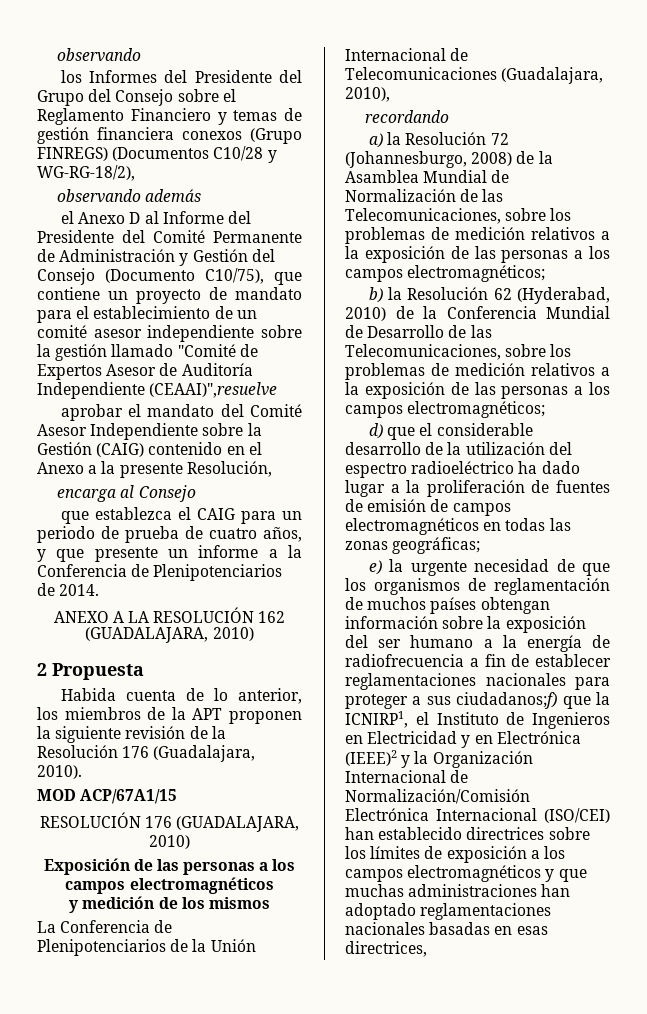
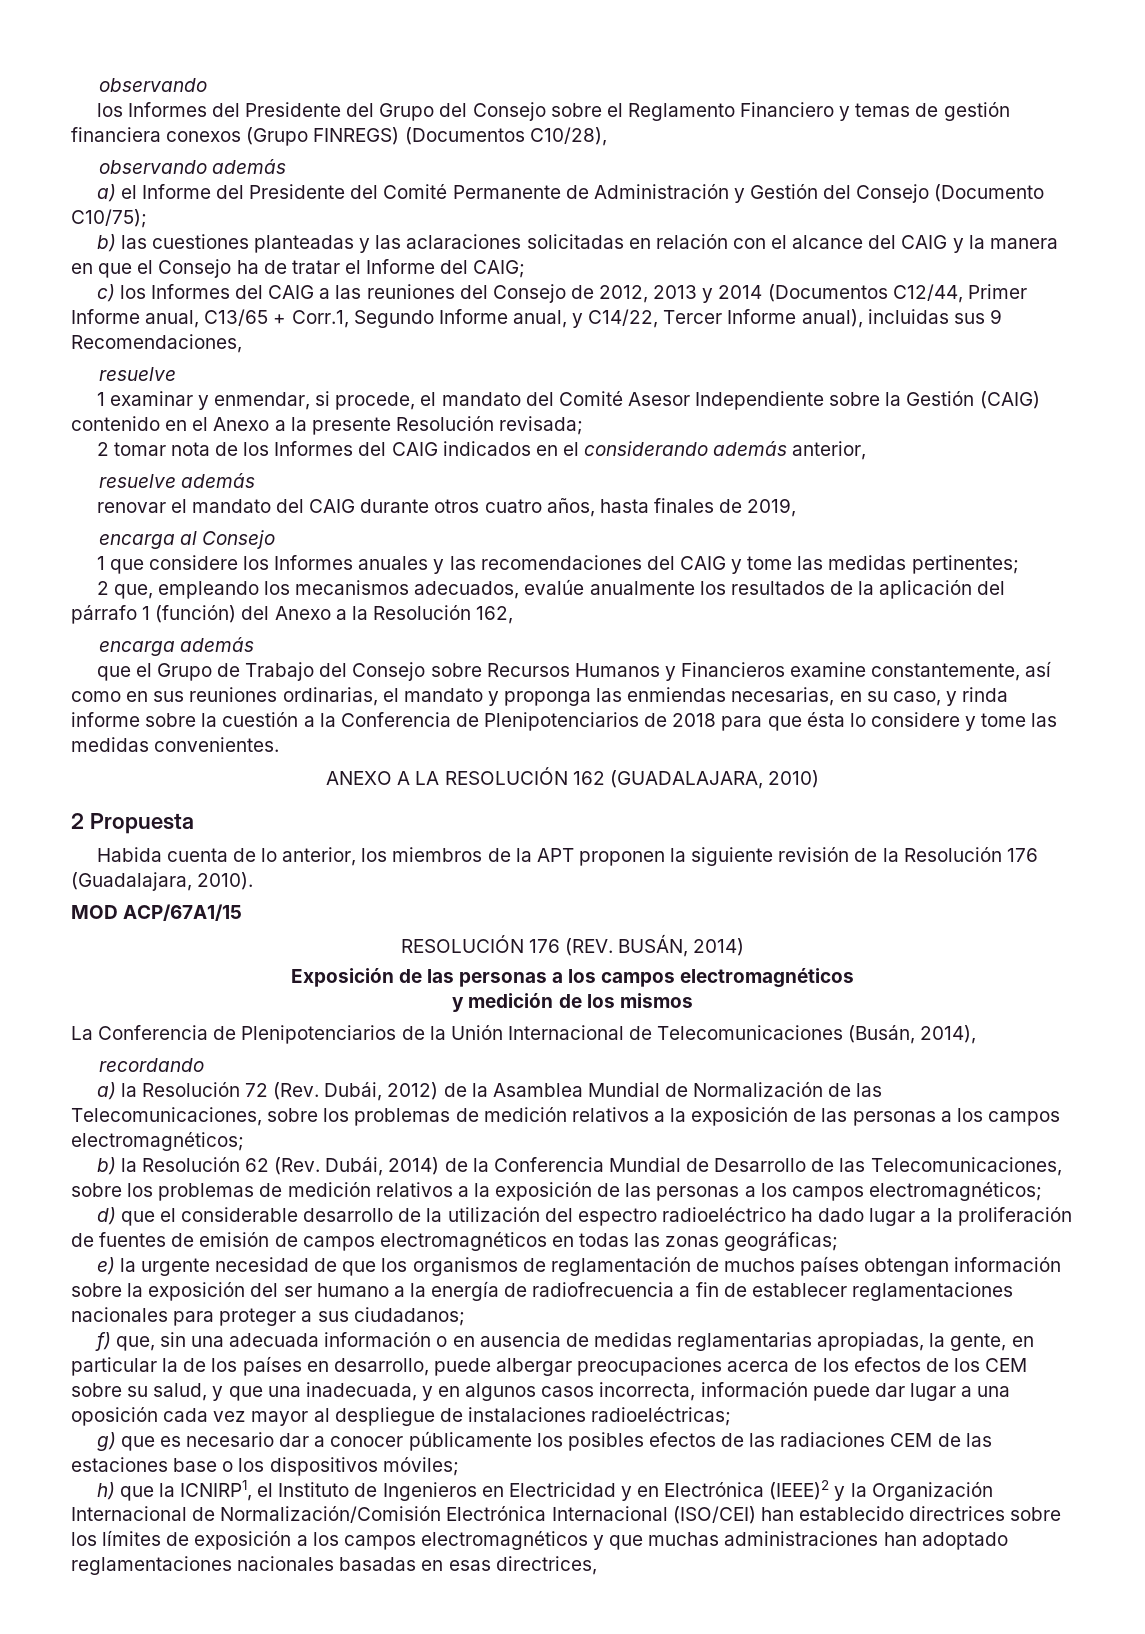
- los Informes del Presidente del Grupo del Consejo sobre el Reglamento Financiero y temas de gestión financiera conexos (Grupo FINREGS) (Documentos C10/28 y WG-RG-18/2),
+ los Informes del Presidente del Grupo del Consejo sobre el Reglamento Financiero y temas de gestión financiera conexos (Grupo FINREGS) (Documentos C10/28),
- el Anexo D al Informe del Presidente del Comité Permanente de Administración y Gestión del Consejo (Documento C10/75), que contiene un proyecto de mandato para el establecimiento de un comité asesor independiente sobre la gestión llamado "Comité de Expertos Asesor de Auditoría Independiente (CEAAI)",resuelve
- aprobar el mandato del Comité Asesor Independiente sobre la Gestión (CAIG) contenido en el Anexo a la presente Resolución,
+ a) el Informe del Presidente del Comité Permanente de Administración y Gestión del Consejo (Documento C10/75);
+ b) las cuestiones planteadas y las aclaraciones solicitadas en relación con el alcance del CAIG y la manera en que el Consejo ha de tratar el Informe del CAIG;
+ c) los Informes del CAIG a las reuniones del Consejo de 2012, 2013 y 2014 (Documentos C12/44, Primer Informe anual, C13/65 + Corr.1, Segundo Informe anual, y C14/22, Tercer Informe anual), incluidas sus 9 Recomendaciones,
+ resuelve
+ 1 examinar y enmendar, si procede, el mandato del Comité Asesor Independiente sobre la Gestión (CAIG) contenido en el Anexo a la presente Resolución revisada;
+ 2 tomar nota de los Informes del CAIG indicados en el considerando además anterior,
+ resuelve además
+ renovar el mandato del CAIG durante otros cuatro años, hasta finales de 2019,
  encarga al Consejo
- que establezca el CAIG para un periodo de prueba de cuatro años, y que presente un informe a la Conferencia de Plenipotenciarios de 2014.
+ 1 que considere los Informes anuales y las recomendaciones del CAIG y tome las medidas pertinentes;
+ 2 que, empleando los mecanismos adecuados, evalúe anualmente los resultados de la aplicación del párrafo 1 (función) del Anexo a la Resolución 162,
+ encarga además
+ que el Grupo de Trabajo del Consejo sobre Recursos Humanos y Financieros examine constantemente, así como en sus reuniones ordinarias, el mandato y proponga las enmiendas necesarias, en su caso, y rinda informe sobre la cuestión a la Conferencia de Plenipotenciarios de 2018 para que ésta lo considere y tome las medidas convenientes.
- RESOLUCIÓN 176 (GUADALAJARA, 2010)
+ RESOLUCIÓN 176 (REV. BUSÁN, 2014)
- La Conferencia de Plenipotenciarios de la Unión Internacional de Telecomunicaciones (Guadalajara, 2010),
+ La Conferencia de Plenipotenciarios de la Unión Internacional de Telecomunicaciones (Busán, 2014),
- a) la Resolución 72 (Johannesburgo, 2008) de la Asamblea Mundial de Normalización de las Telecomunicaciones, sobre los problemas de medición relativos a la exposición de las personas a los campos electromagnéticos;
+ a) la Resolución 72 (Rev. Dubái, 2012) de la Asamblea Mundial de Normalización de las Telecomunicaciones, sobre los problemas de medición relativos a la exposición de las personas a los campos electromagnéticos;
- b) la Resolución 62 (Hyderabad, 2010) de la Conferencia Mundial de Desarrollo de las Telecomunicaciones, sobre los problemas de medición relativos a la exposición de las personas a los campos electromagnéticos;
+ b) la Resolución 62 (Rev. Dubái, 2014) de la Conferencia Mundial de Desarrollo de las Telecomunicaciones, sobre los problemas de medición relativos a la exposición de las personas a los campos electromagnéticos;
- e) la urgente necesidad de que los organismos de reglamentación de muchos países obtengan información sobre la exposición del ser humano a la energía de radiofrecuencia a fin de establecer reglamentaciones nacionales para proteger a sus ciudadanos;f) que la ICNIRP1, el Instituto de Ingenieros en Electricidad y en Electrónica (IEEE)2 y la Organización Internacional de Normalización/Comisión Electrónica Internacional (ISO/CEI) han establecido directrices sobre los límites de exposición a los campos electromagnéticos y que muchas administraciones han adoptado reglamentaciones nacionales basadas en esas directrices,
+ e) la urgente necesidad de que los organismos de reglamentación de muchos países obtengan información sobre la exposición del ser humano a la energía de radiofrecuencia a fin de establecer reglamentaciones nacionales para proteger a sus ciudadanos;
+ f) que, sin una adecuada información o en ausencia de medidas reglamentarias apropiadas, la gente, en particular la de los países en desarrollo, puede albergar preocupaciones acerca de los efectos de los CEM sobre su salud, y que una inadecuada, y en algunos casos incorrecta, información puede dar lugar a una oposición cada vez mayor al despliegue de instalaciones radioeléctricas;
+ g) que es necesario dar a conocer públicamente los posibles efectos de las radiaciones CEM de las estaciones base o los dispositivos móviles;
+ h) que la ICNIRP1, el Instituto de Ingenieros en Electricidad y en Electrónica (IEEE)2 y la Organización Internacional de Normalización/Comisión Electrónica Internacional (ISO/CEI) han establecido directrices sobre los límites de exposición a los campos electromagnéticos y que muchas administraciones han adoptado reglamentaciones nacionales basadas en esas directrices,

